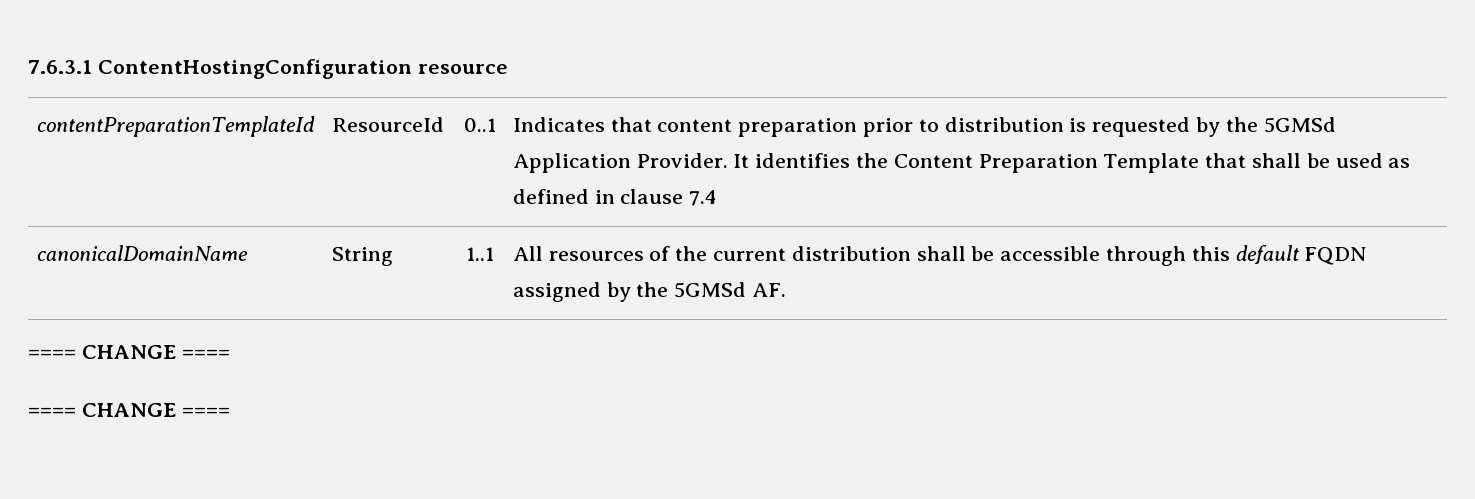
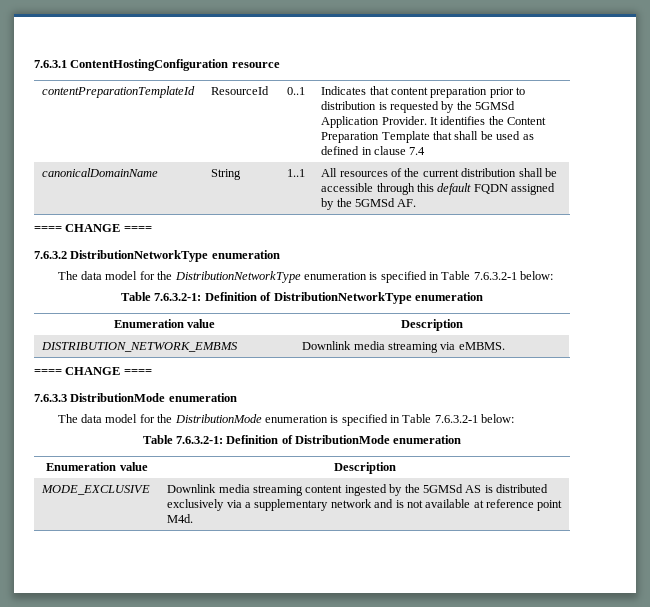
  canonicalDomainName | String | 1..1 | All resources of the current distribution shall be accessible through this default FQDN assigned by the 5GMSd AF.
  ==== CHANGE ====
+ 7.6.3.2 DistributionNetworkType enumeration
+ The data model for the DistributionNetworkType enumeration is specified in Table 7.6.3.2-1 below:
+ Table 7.6.3.2-1: Definition of DistributionNetworkType enumeration
+ Enumeration value | Description
+ DISTRIBUTION_NETWORK_EMBMS | Downlink media streaming via eMBMS.
  ==== CHANGE ====
+ 7.6.3.3 DistributionMode enumeration
+ The data model for the DistributionMode enumeration is specified in Table 7.6.3.2-1 below:
+ Table 7.6.3.2-1: Definition of DistributionMode enumeration
+ Enumeration value | Description
+ MODE_EXCLUSIVE | Downlink media streaming content ingested by the 5GMSd AS is distributed exclusively via a supplementary network and is not available at reference point M4d.

